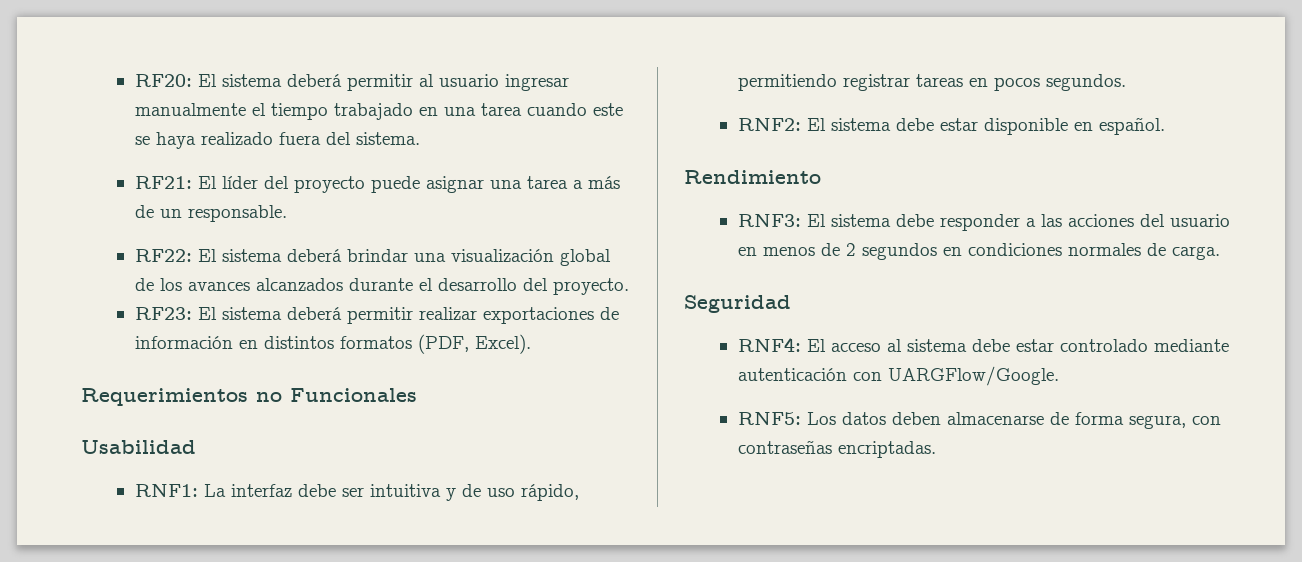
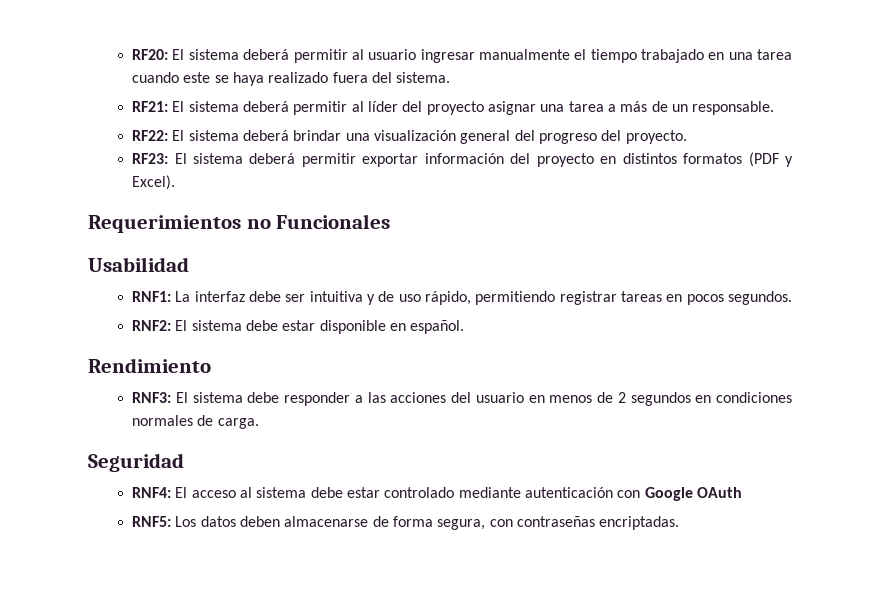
- RF21: El líder del proyecto puede asignar una tarea a más de un responsable.
+ RF21: El sistema deberá permitir al líder del proyecto asignar una tarea a más de un responsable.
- RF22: El sistema deberá brindar una visualización global de los avances alcanzados durante el desarrollo del proyecto.
+ RF22: El sistema deberá brindar una visualización general del progreso del proyecto.
- RF23: El sistema deberá permitir realizar exportaciones de información en distintos formatos (PDF, Excel).
+ RF23: El sistema deberá permitir exportar información del proyecto en distintos formatos (PDF y Excel).
- RNF4: El acceso al sistema debe estar controlado mediante autenticación con UARGFlow/Google.
+ RNF4: El acceso al sistema debe estar controlado mediante autenticación con Google OAuth

